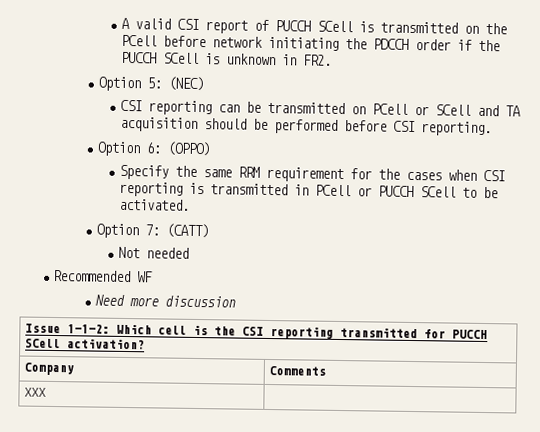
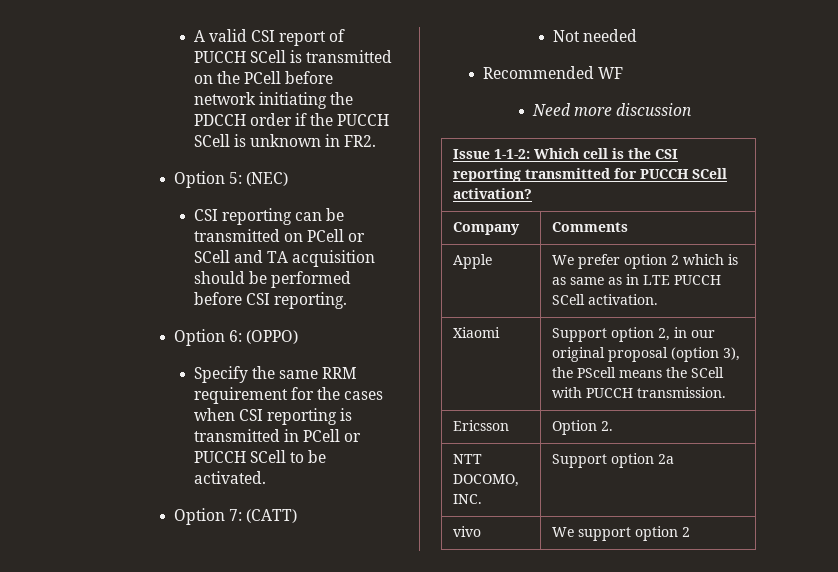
- XXX |
+ Apple | We prefer option 2 which is as same as in LTE PUCCH SCell activation.
+ Xiaomi | Support option 2, in our original proposal (option 3), the PScell means the SCell with PUCCH transmission.
+ Ericsson | Option 2.
+ NTT DOCOMO, INC. | Support option 2a
+ vivo | We support option 2

